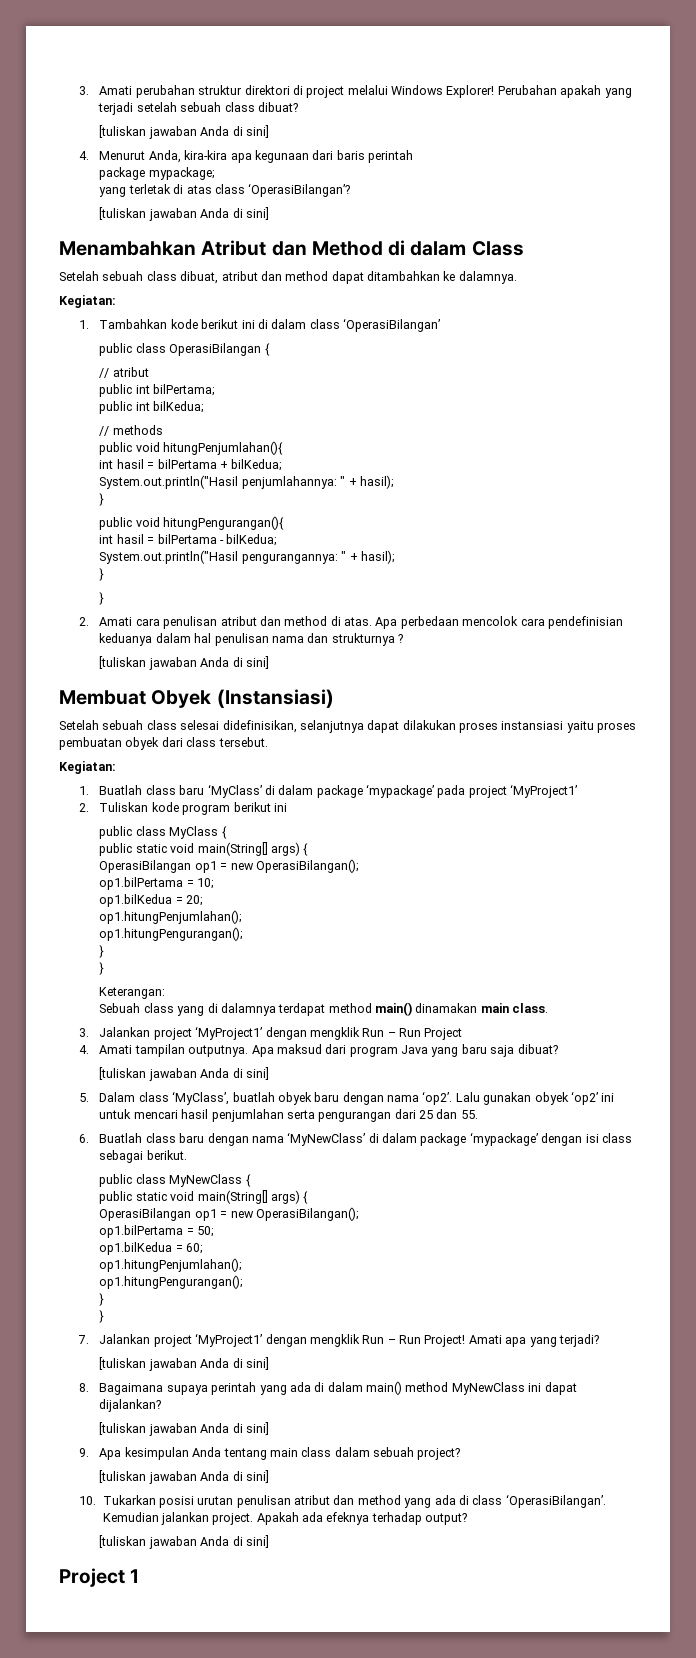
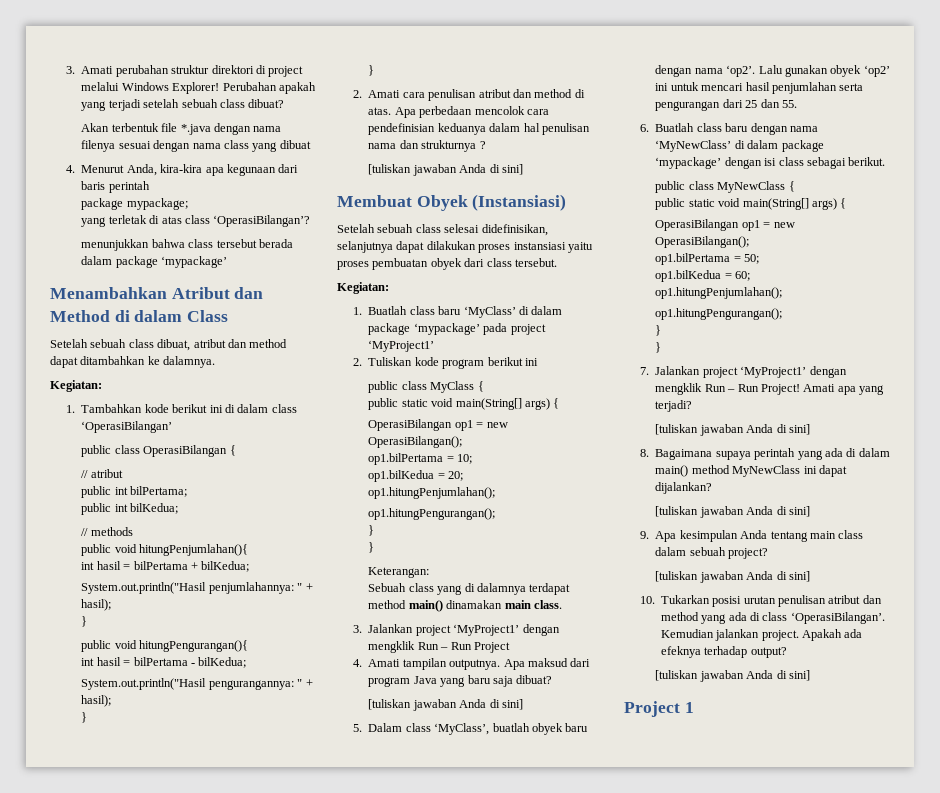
  Perubahan apakah yang terjadi setelah sebuah class dibuat?
- [tuliskan jawaban Anda di sini]
+ Akan terbentuk file *.java dengan nama filenya sesuai dengan nama class yang dibuat
  yang terletak di atas class ‘OperasiBilangan’?
- [tuliskan jawaban Anda di sini]
+ menunjukkan bahwa class tersebut berada dalam package ‘mypackage’

